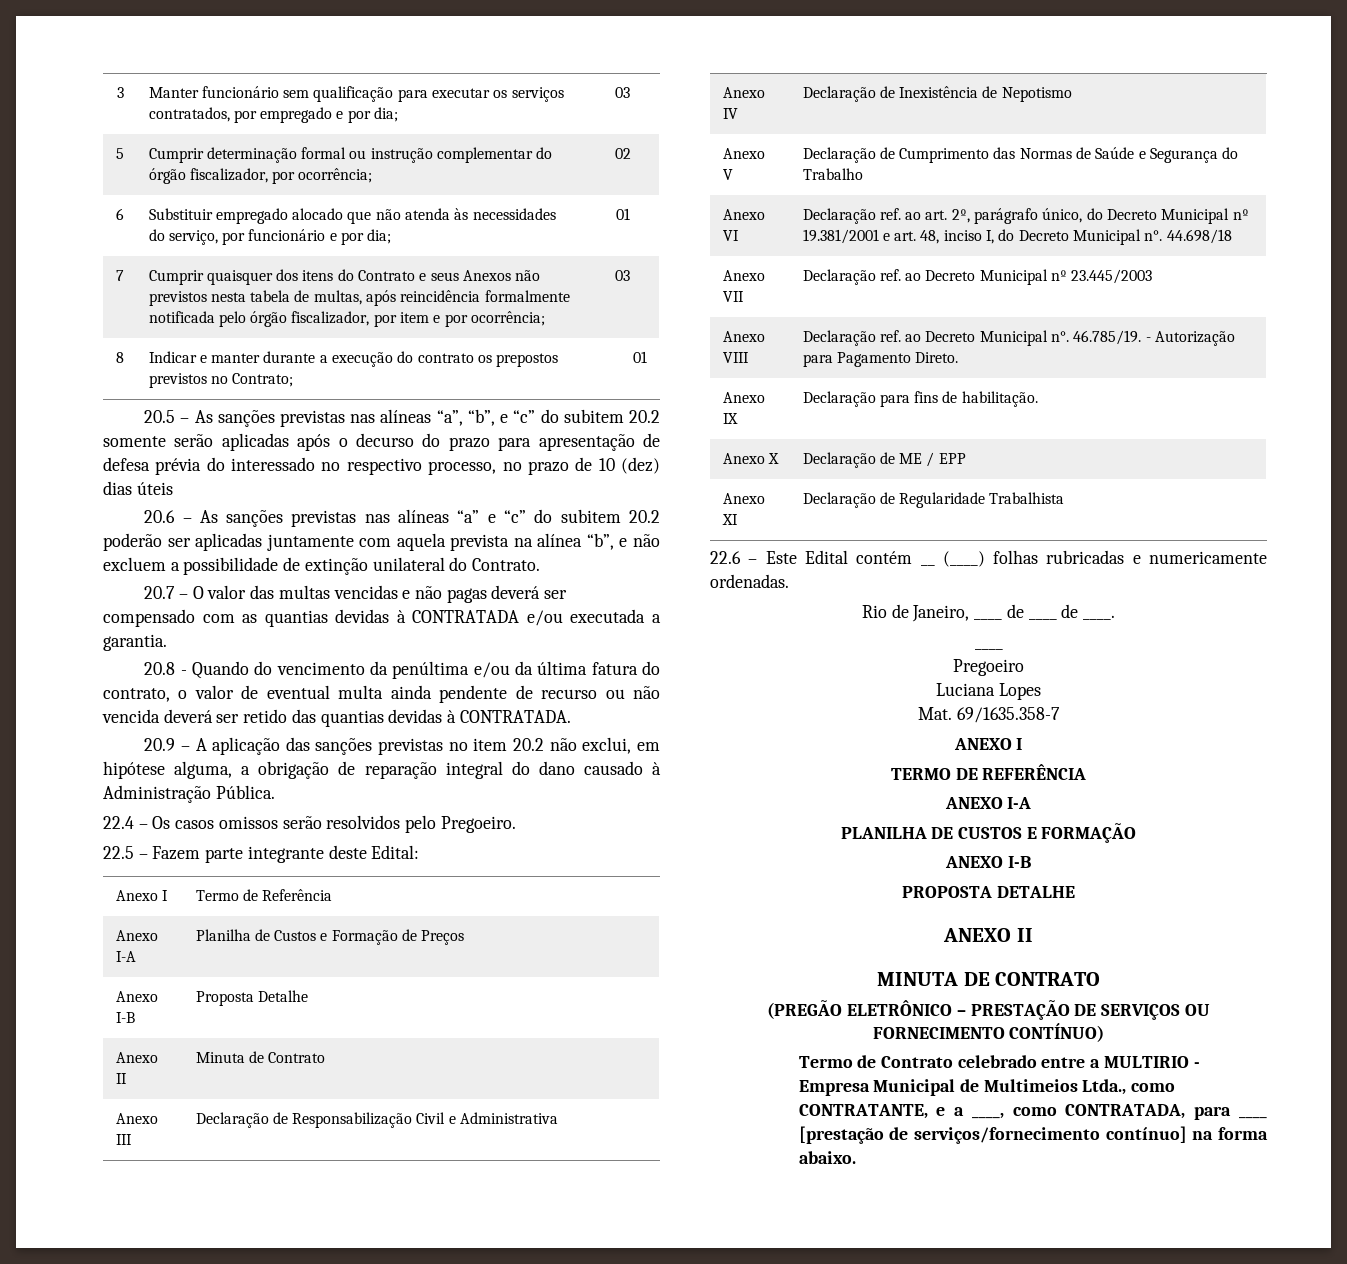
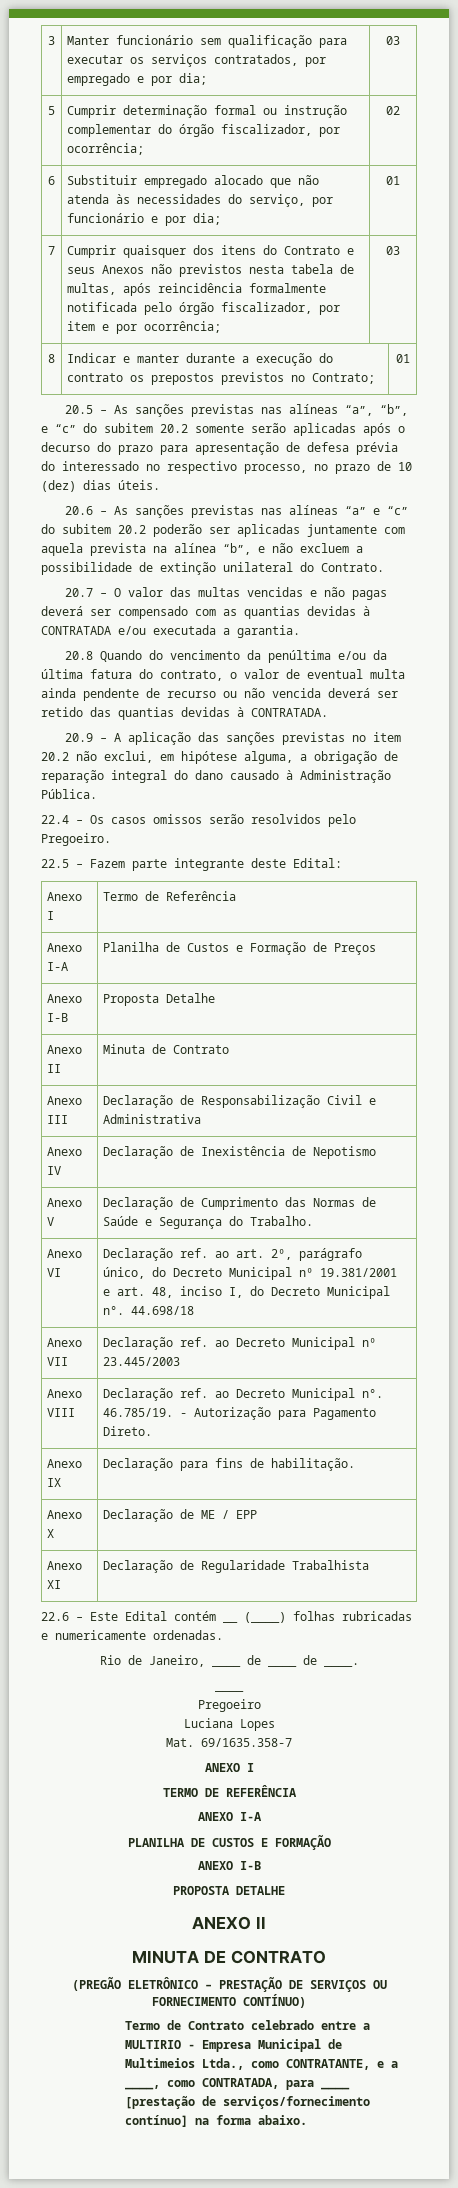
- 20.5 – As sanções previstas nas alíneas “a”, “b”, e “c” do subitem 20.2 somente serão aplicadas após o decurso do prazo para apresentação de defesa prévia do interessado no respectivo processo, no prazo de 10 (dez) dias úteis
+ 20.5 – As sanções previstas nas alíneas “a”, “b”, e “c” do subitem 20.2 somente serão aplicadas após o decurso do prazo para apresentação de defesa prévia do interessado no respectivo processo, no prazo de 10 (dez) dias úteis.
- 20.8 - Quando do vencimento da penúltima e/ou da última fatura do contrato, o valor de eventual multa ainda pendente de recurso ou não vencida deverá ser retido das quantias devidas à CONTRATADA.
+ 20.8 Quando do vencimento da penúltima e/ou da última fatura do contrato, o valor de eventual multa ainda pendente de recurso ou não vencida deverá ser retido das quantias devidas à CONTRATADA.
- Anexo V | Declaração de Cumprimento das Normas de Saúde e Segurança do Trabalho
+ Anexo V | Declaração de Cumprimento das Normas de Saúde e Segurança do Trabalho.

